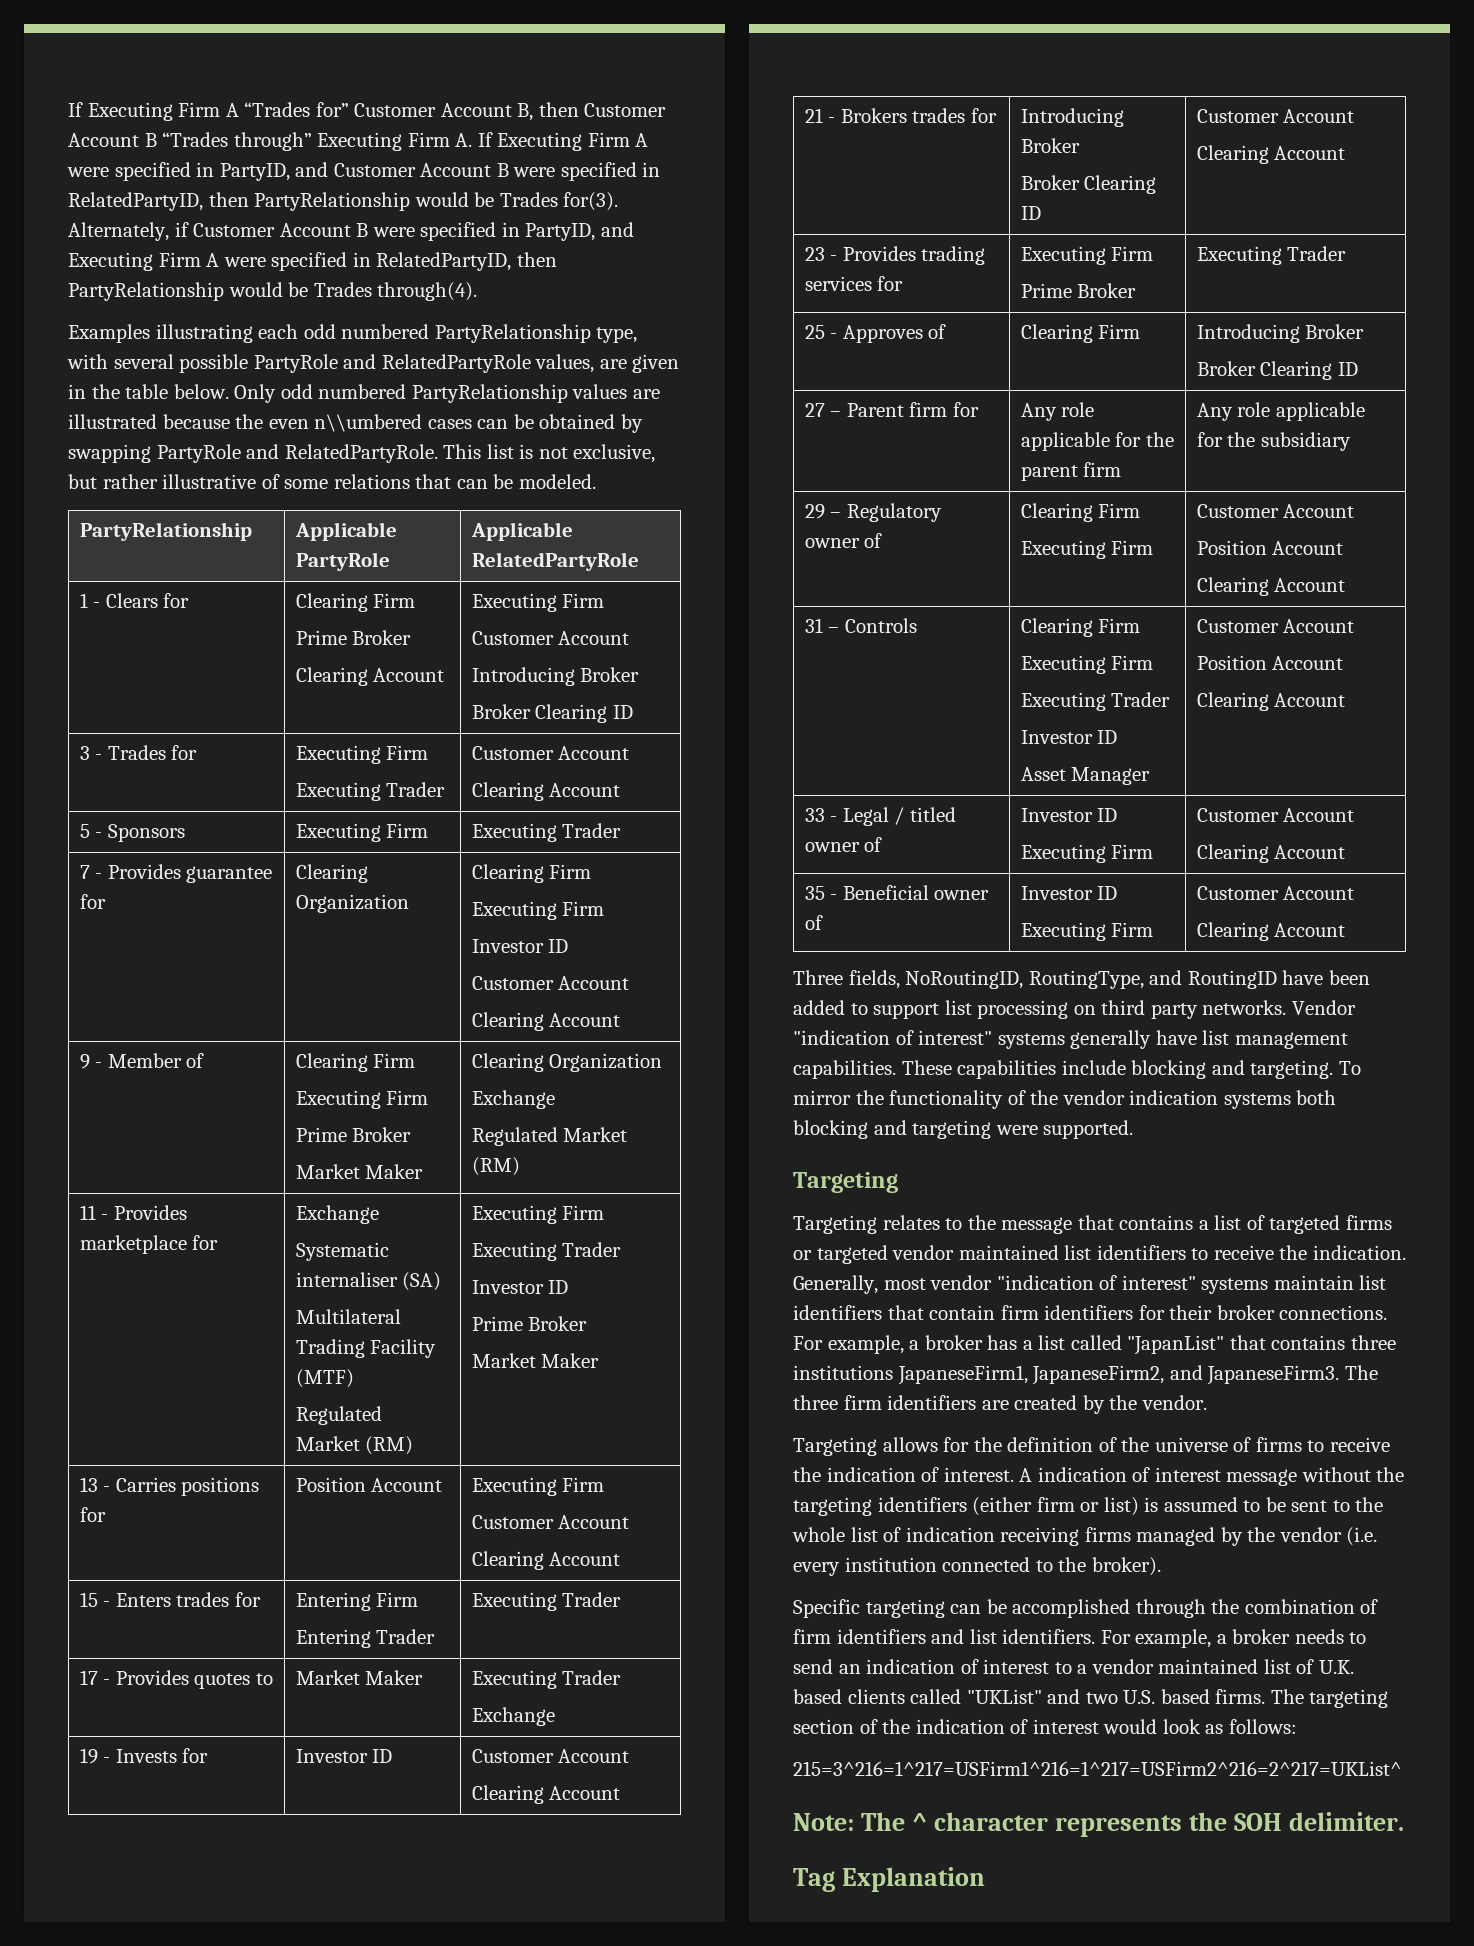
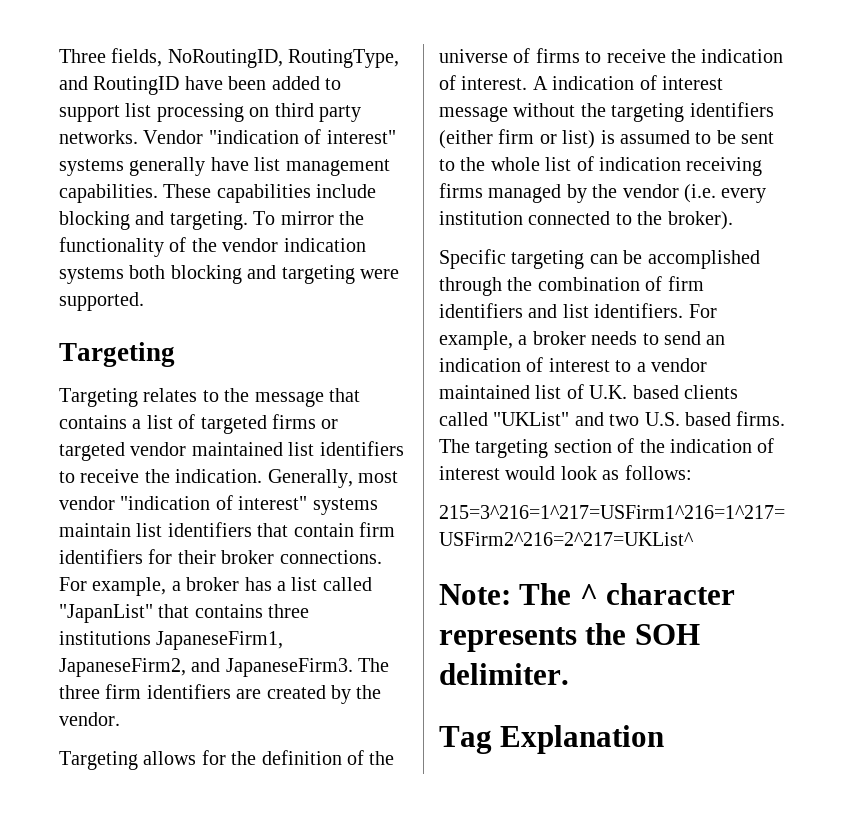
- If Executing Firm A “Trades for” Customer Account B, then Customer Account B “Trades through” Executing Firm A. If Executing Firm A were specified in PartyID, and Customer Account B were specified in RelatedPartyID, then PartyRelationship would be Trades for(3). Alternately, if Customer Account B were specified in PartyID, and Executing Firm A were specified in RelatedPartyID, then PartyRelationship would be Trades through(4).
- Examples illustrating each odd numbered PartyRelationship type, with several possible PartyRole and RelatedPartyRole values, are given in the table below. Only odd numbered PartyRelationship values are illustrated because the even n\\umbered cases can be obtained by swapping PartyRole and RelatedPartyRole. This list is not exclusive, but rather illustrative of some relations that can be modeled.
- PartyRelationship | Applicable PartyRole | Applicable RelatedPartyRole
- 1 - Clears for | Clearing Firm
- Prime Broker
- Clearing Account | Executing Firm
- Customer Account
- Introducing Broker
- Broker Clearing ID
- 3 - Trades for | Executing Firm
- Executing Trader | Customer Account
- Clearing Account
- 5 - Sponsors | Executing Firm | Executing Trader
- 7 - Provides guarantee for | Clearing Organization | Clearing Firm
- Executing Firm
- Investor ID
- Customer Account
- Clearing Account
- 9 - Member of | Clearing Firm
- Executing Firm
- Prime Broker
- Market Maker | Clearing Organization
- Exchange
- Regulated Market (RM)
- 11 - Provides marketplace for | Exchange
- Systematic internaliser (SA)
- Multilateral Trading Facility (MTF)
- Regulated Market (RM) | Executing Firm
- Executing Trader
- Investor ID
- Prime Broker
- Market Maker
- 13 - Carries positions for | Position Account | Executing Firm
- Customer Account
- Clearing Account
- 15 - Enters trades for | Entering Firm
- Entering Trader | Executing Trader
- 17 - Provides quotes to | Market Maker | Executing Trader
- Exchange
- 19 - Invests for | Investor ID | Customer Account
- Clearing Account
- 21 - Brokers trades for | Introducing Broker
- Broker Clearing ID | Customer Account
- Clearing Account
- 23 - Provides trading services for | Executing Firm
- Prime Broker | Executing Trader
- 25 - Approves of | Clearing Firm | Introducing Broker
- Broker Clearing ID
- 27 – Parent firm for | Any role applicable for the parent firm | Any role applicable for the subsidiary
- 29 – Regulatory owner of | Clearing Firm
- Executing Firm | Customer Account
- Position Account
- Clearing Account
- 31 – Controls | Clearing Firm
- Executing Firm
- Executing Trader
- Investor ID
- Asset Manager | Customer Account
- Position Account
- Clearing Account
- 33 - Legal / titled owner of | Investor ID
- Executing Firm | Customer Account
- Clearing Account
- 35 - Beneficial owner of | Investor ID
- Executing Firm | Customer Account
- Clearing Account

